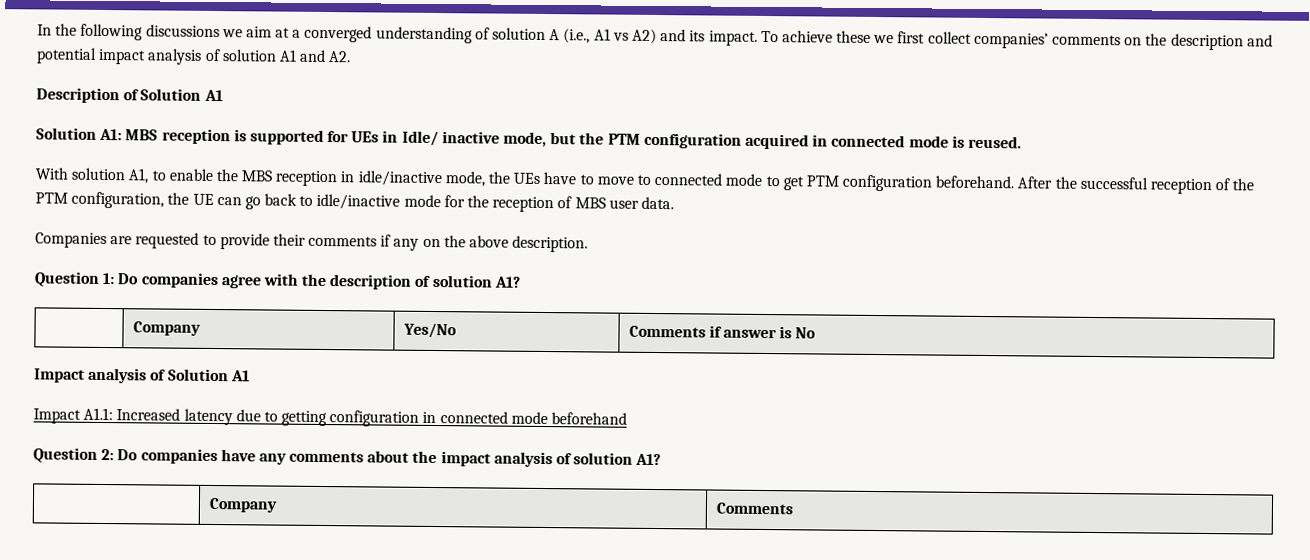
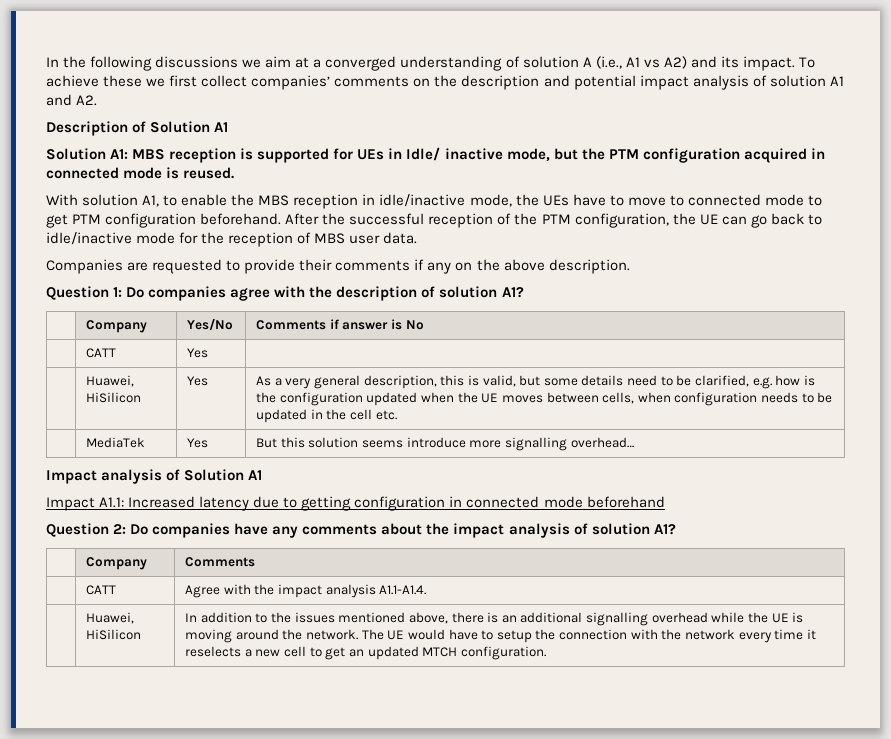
+ | CATT | Yes |
+ | Huawei, HiSilicon | Yes | As a very general description, this is valid, but some details need to be clarified, e.g. how is the configuration updated when the UE moves between cells, when configuration needs to be updated in the cell etc.
+ | MediaTek | Yes | But this solution seems introduce more signalling overhead…
+ | CATT | Agree with the impact analysis A1.1-A1.4.
+ | Huawei, HiSilicon | In addition to the issues mentioned above, there is an additional signalling overhead while the UE is moving around the network. The UE would have to setup the connection with the network every time it reselects a new cell to get an updated MTCH configuration.

